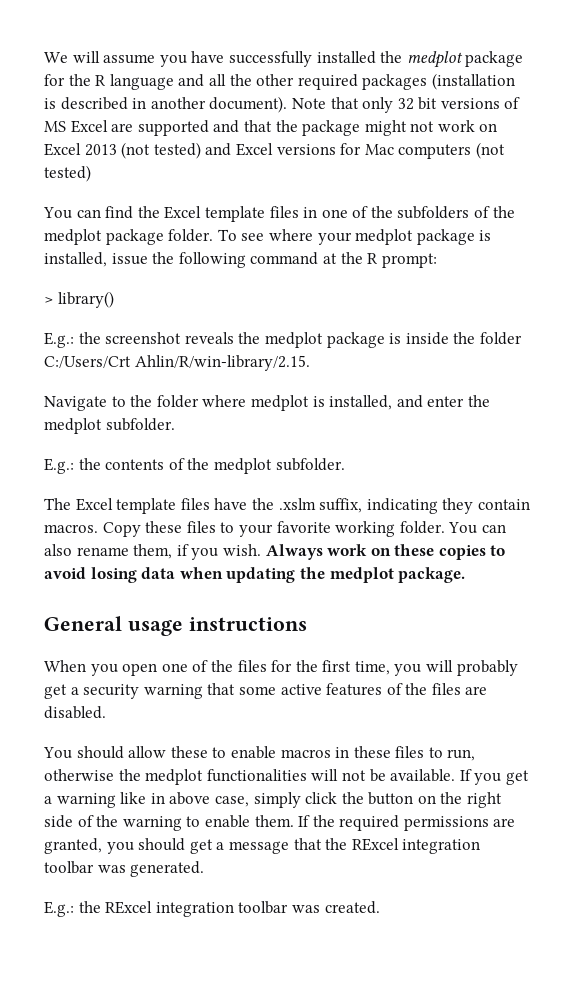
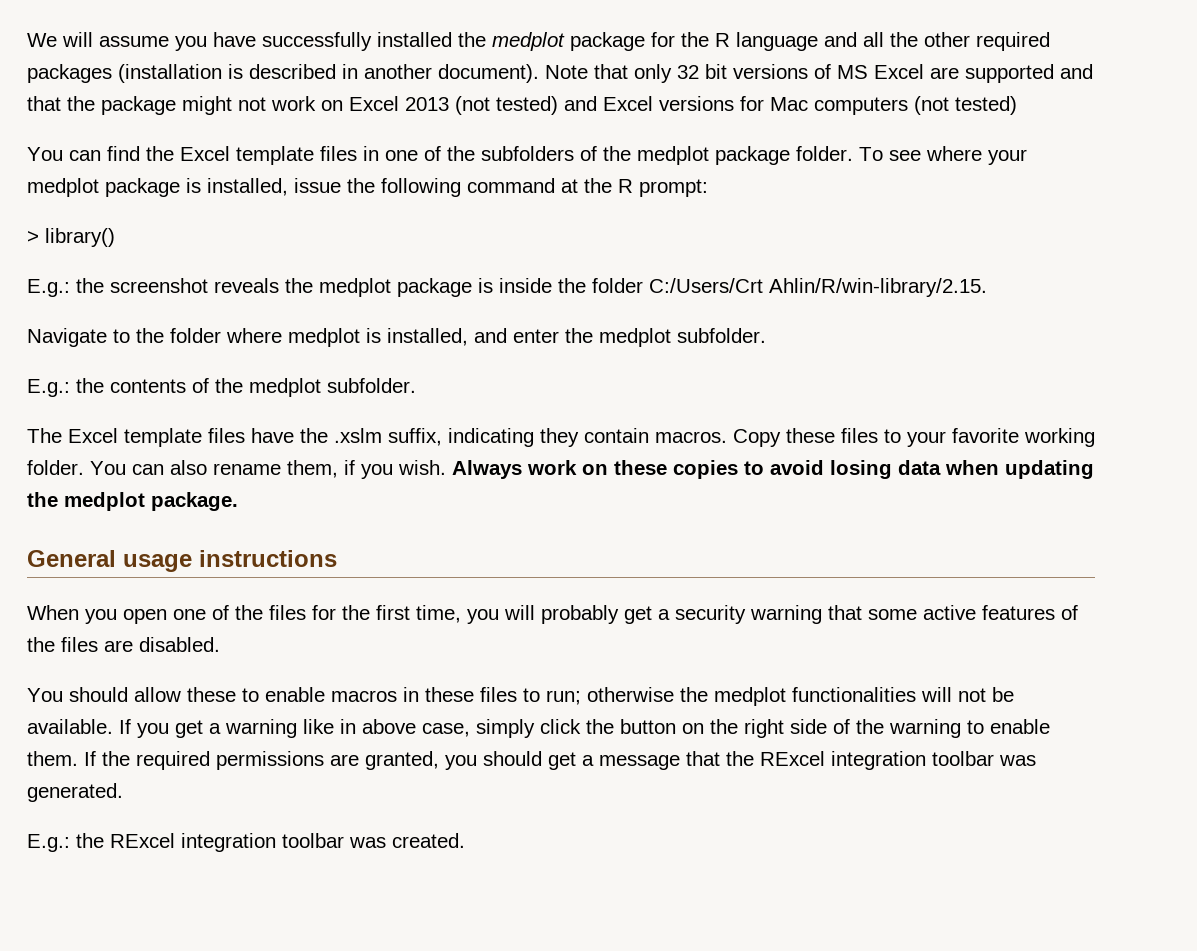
- You should allow these to enable macros in these files to run, otherwise the medplot functionalities will not be available.
+ You should allow these to enable macros in these files to run; otherwise the medplot functionalities will not be available.

